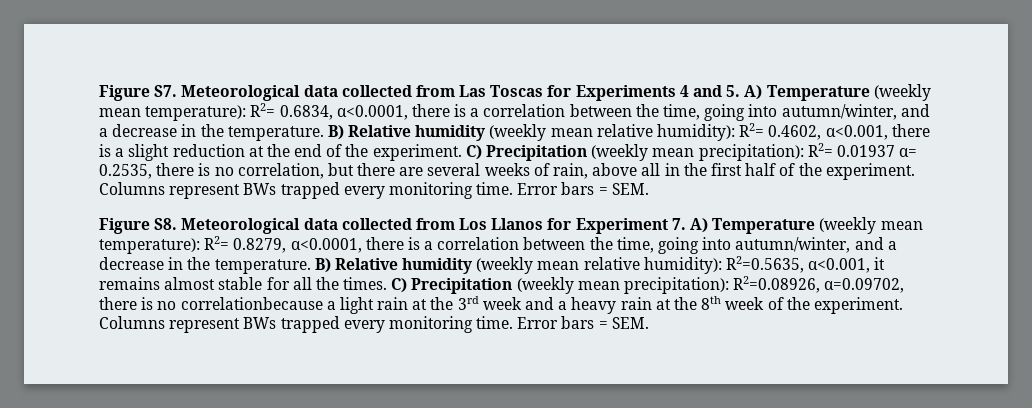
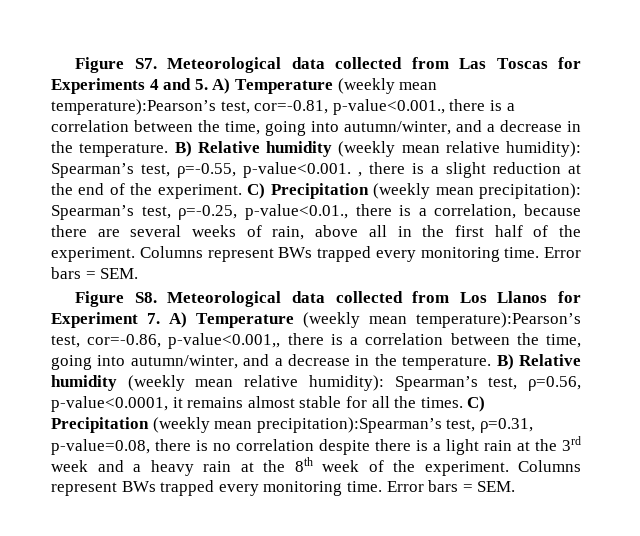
- Figure S7. Meteorological data collected from Las Toscas for Experiments 4 and 5. A) Temperature (weekly mean temperature): R2= 0.6834, α<0.0001, there is a correlation between the time, going into autumn/winter, and a decrease in the temperature.
+ Figure S7. Meteorological data collected from Las Toscas for Experiments 4 and 5. A) Temperature (weekly mean temperature):Pearson’s test, cor=-0.81, p-value<0.001., there is a correlation between the time, going into autumn/winter, and a decrease in the temperature.
- B) Relative humidity (weekly mean relative humidity): R2= 0.4602, α<0.001, there is a slight reduction at the end of the experiment.
+ B) Relative humidity (weekly mean relative humidity): Spearman’s test, ρ=-0.55, p-value<0.001. , there is a slight reduction at the end of the experiment.
- C) Precipitation (weekly mean precipitation): R2= 0.01937 α= 0.2535, there is no correlation, but there are several weeks of rain, above all in the first half of the experiment.
+ C) Precipitation (weekly mean precipitation): Spearman’s test, ρ=-0.25, p-value<0.01., there is a correlation, because there are several weeks of rain, above all in the first half of the experiment.
- Figure S8. Meteorological data collected from Los Llanos for Experiment 7. A) Temperature (weekly mean temperature): R2= 0.8279, α<0.0001, there is a correlation between the time, going into autumn/winter, and a decrease in the temperature.
+ Figure S8. Meteorological data collected from Los Llanos for Experiment 7. A) Temperature (weekly mean temperature):Pearson’s test, cor=-0.86, p-value<0.001,, there is a correlation between the time, going into autumn/winter, and a decrease in the temperature.
- B) Relative humidity (weekly mean relative humidity): R2=0.5635, α<0.001, it remains almost stable for all the times.
+ B) Relative humidity (weekly mean relative humidity): Spearman’s test, ρ=0.56, p-value<0.0001, it remains almost stable for all the times.
- C) Precipitation (weekly mean precipitation): R2=0.08926, α=0.09702, there is no correlationbecause a light rain at the 3rd week and a heavy rain at the 8th week of the experiment.
+ C) Precipitation (weekly mean precipitation):Spearman’s test, ρ=0.31, p-value=0.08, there is no correlation despite there is a light rain at the 3rd week and a heavy rain at the 8th week of the experiment.

